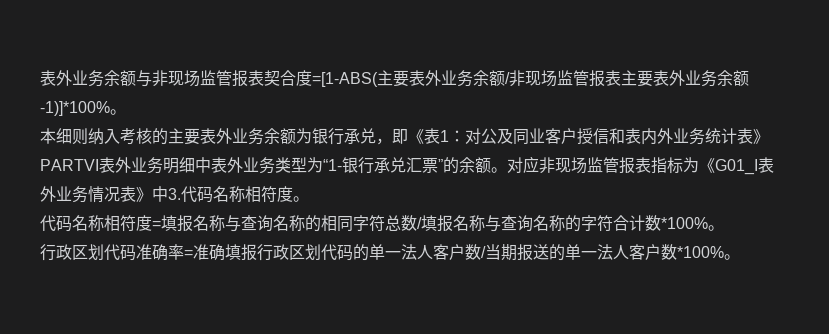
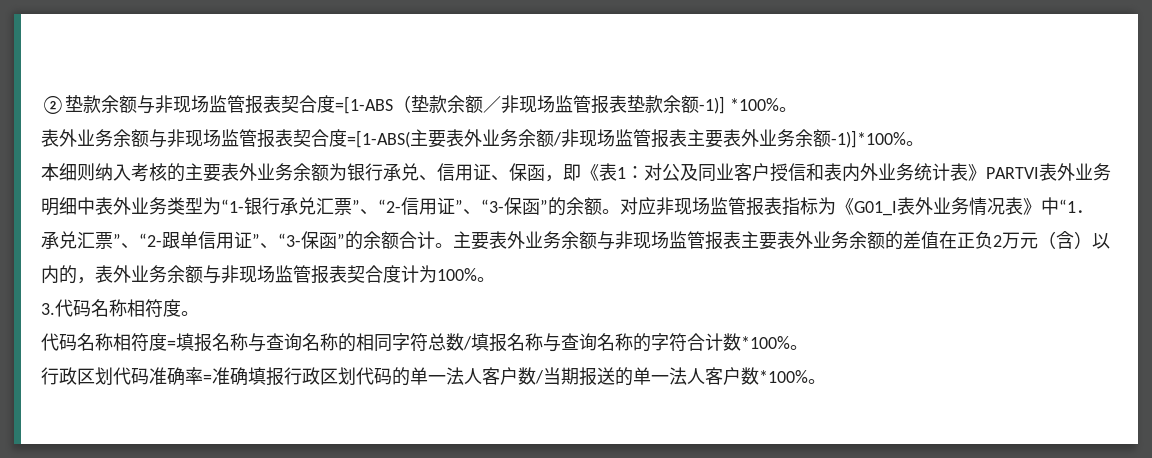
+ ②垫款余额与非现场监管报表契合度=[1-ABS（垫款余额／非现场监管报表垫款余额-1)] *100%。
- 本细则纳入考核的主要表外业务余额为银行承兑，即《表1：对公及同业客户授信和表内外业务统计表》PARTVI表外业务明细中表外业务类型为“1-银行承兑汇票”的余额。
+ 本细则纳入考核的主要表外业务余额为银行承兑、信用证、保函，即《表1：对公及同业客户授信和表内外业务统计表》PARTVI表外业务明细中表外业务类型为“1-银行承兑汇票”、“2-信用证”、“3-保函”的余额。
- 对应非现场监管报表指标为《G01_I表外业务情况表》中3.代码名称相符度。
+ 对应非现场监管报表指标为《G01_I表外业务情况表》中“1．承兑汇票”、“2-跟单信用证”、“3-保函”的余额合计。主要表外业务余额与非现场监管报表主要表外业务余额的差值在正负2万元（含）以内的，表外业务余额与非现场监管报表契合度计为100%。
+ 3.代码名称相符度。

